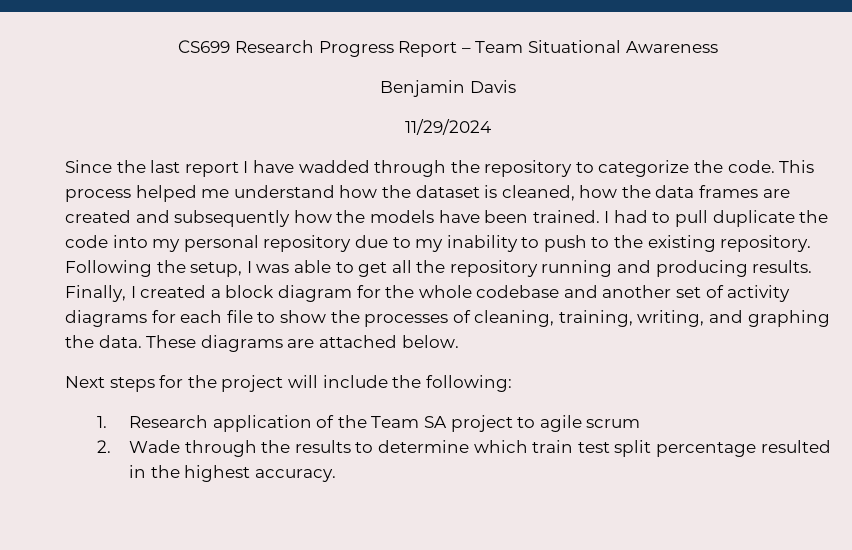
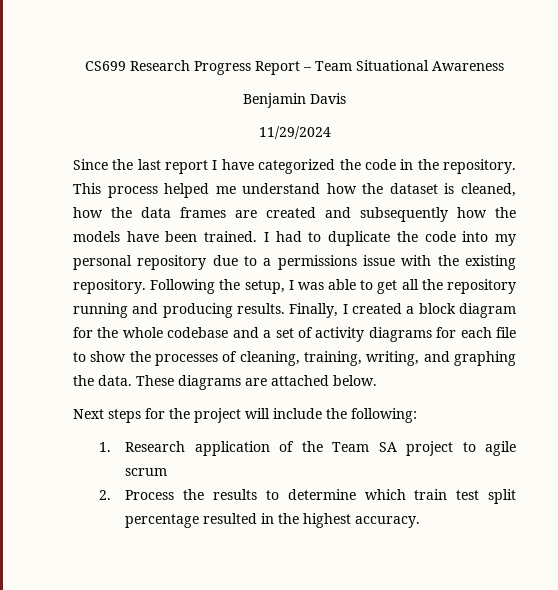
- Since the last report I have wadded through the repository to categorize the code.
+ Since the last report I have categorized the code in the repository.
- I had to pull duplicate the code into my personal repository due to my inability to push to the existing repository.
+ I had to duplicate the code into my personal repository due to a permissions issue with the existing repository.
- Finally, I created a block diagram for the whole codebase and another set of activity diagrams for each file to show the processes of cleaning, training, writing, and graphing the data.
+ Finally, I created a block diagram for the whole codebase and a set of activity diagrams for each file to show the processes of cleaning, training, writing, and graphing the data.
- 2. Wade through the results to determine which train test split percentage resulted in the highest accuracy.
+ 2. Process the results to determine which train test split percentage resulted in the highest accuracy.

